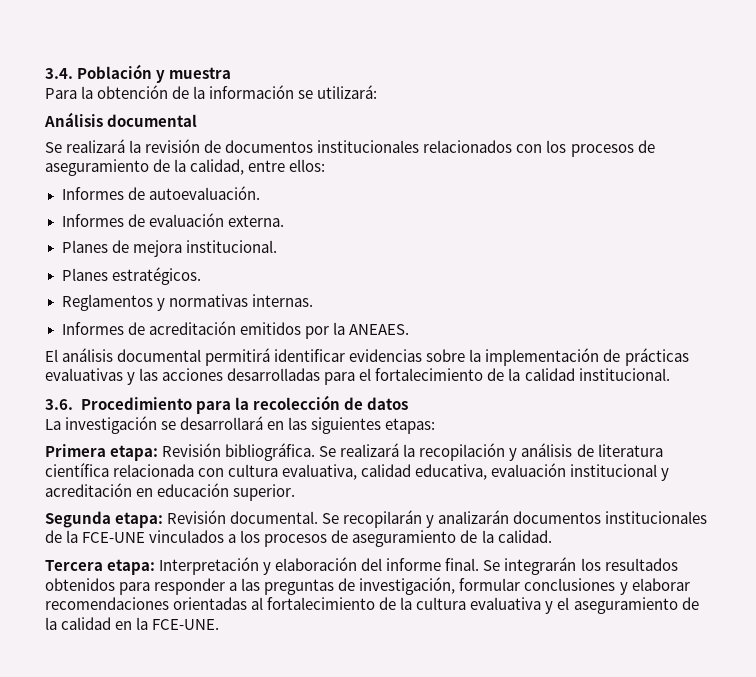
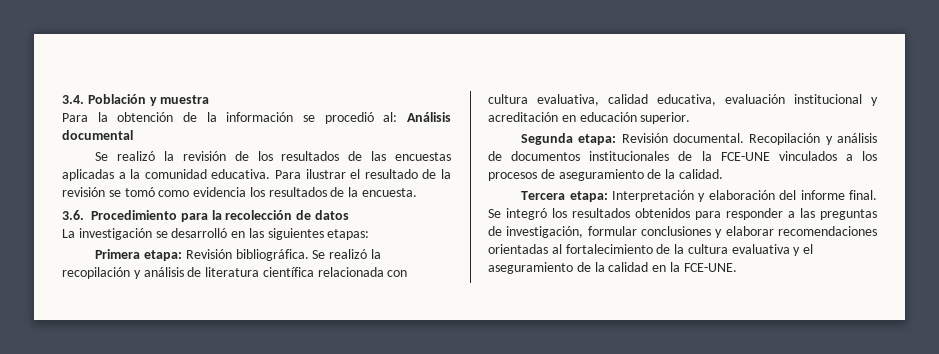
- Para la obtención de la información se utilizará:
- Análisis documental
+ Para la obtención de la información se procedió al: Análisis documental
- Se realizará la revisión de documentos institucionales relacionados con los procesos de aseguramiento de la calidad, entre ellos:
- Informes de autoevaluación.
- Informes de evaluación externa.
- Planes de mejora institucional.
- Planes estratégicos.
- Reglamentos y normativas internas.
- Informes de acreditación emitidos por la ANEAES.
- El análisis documental permitirá identificar evidencias sobre la implementación de prácticas evaluativas y las acciones desarrolladas para el fortalecimiento de la calidad institucional.
+ Se realizó la revisión de los resultados de las encuestas aplicadas a la comunidad educativa. Para ilustrar el resultado de la revisión se tomó como evidencia los resultados de la encuesta.
- La investigación se desarrollará en las siguientes etapas:
+ La investigación se desarrolló en las siguientes etapas:
- Se realizará la recopilación y análisis de literatura científica relacionada con cultura evaluativa, calidad educativa, evaluación institucional y acreditación en educación superior.
+ Se realizó la recopilación y análisis de literatura científica relacionada con cultura evaluativa, calidad educativa, evaluación institucional y acreditación en educación superior.
- Se recopilarán y analizarán documentos institucionales de la FCE-UNE vinculados a los procesos de aseguramiento de la calidad.
+ Recopilación y análisis de documentos institucionales de la FCE-UNE vinculados a los procesos de aseguramiento de la calidad.
- Se integrarán los resultados obtenidos para responder a las preguntas de investigación, formular conclusiones y elaborar recomendaciones orientadas al fortalecimiento de la cultura evaluativa y el aseguramiento de la calidad en la FCE-UNE.
+ Se integró los resultados obtenidos para responder a las preguntas de investigación, formular conclusiones y elaborar recomendaciones orientadas al fortalecimiento de la cultura evaluativa y el aseguramiento de la calidad en la FCE-UNE.

